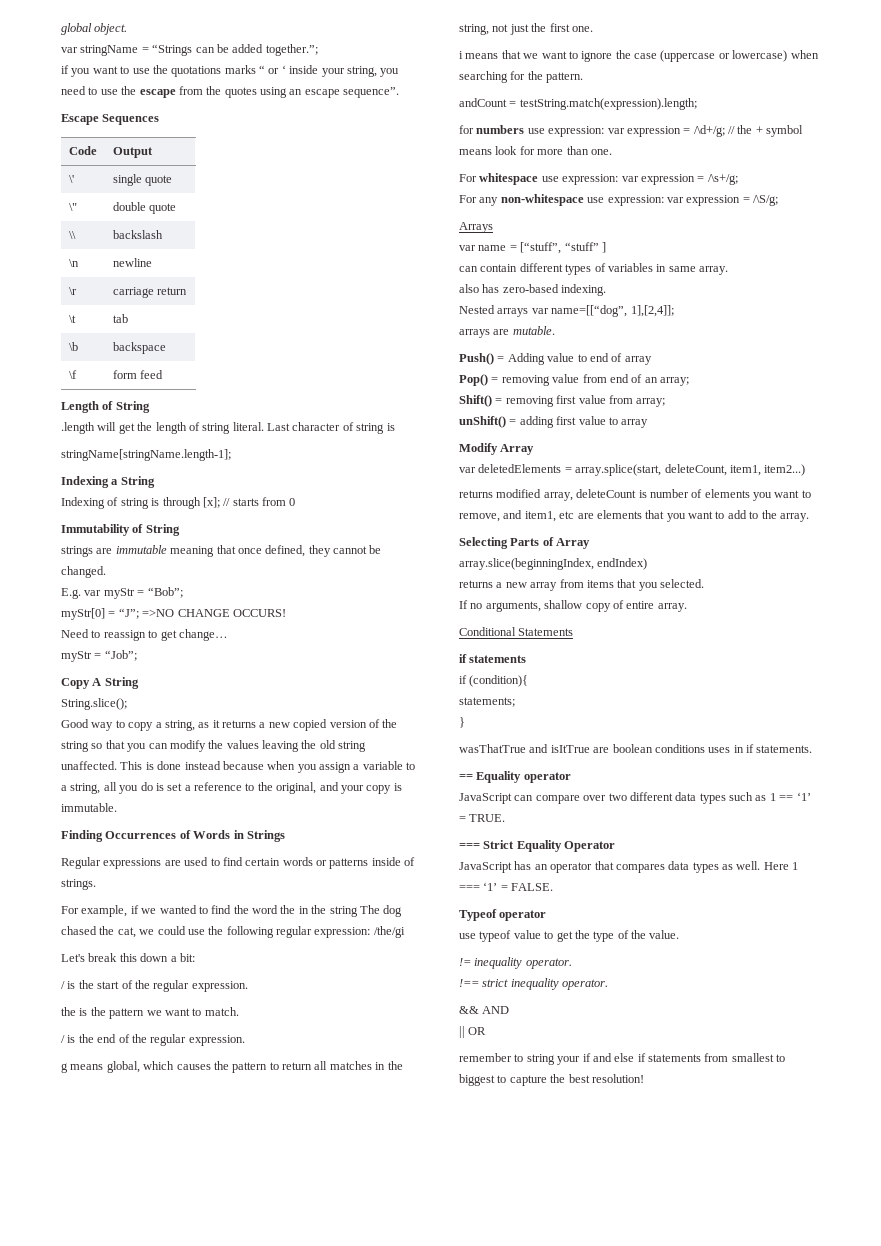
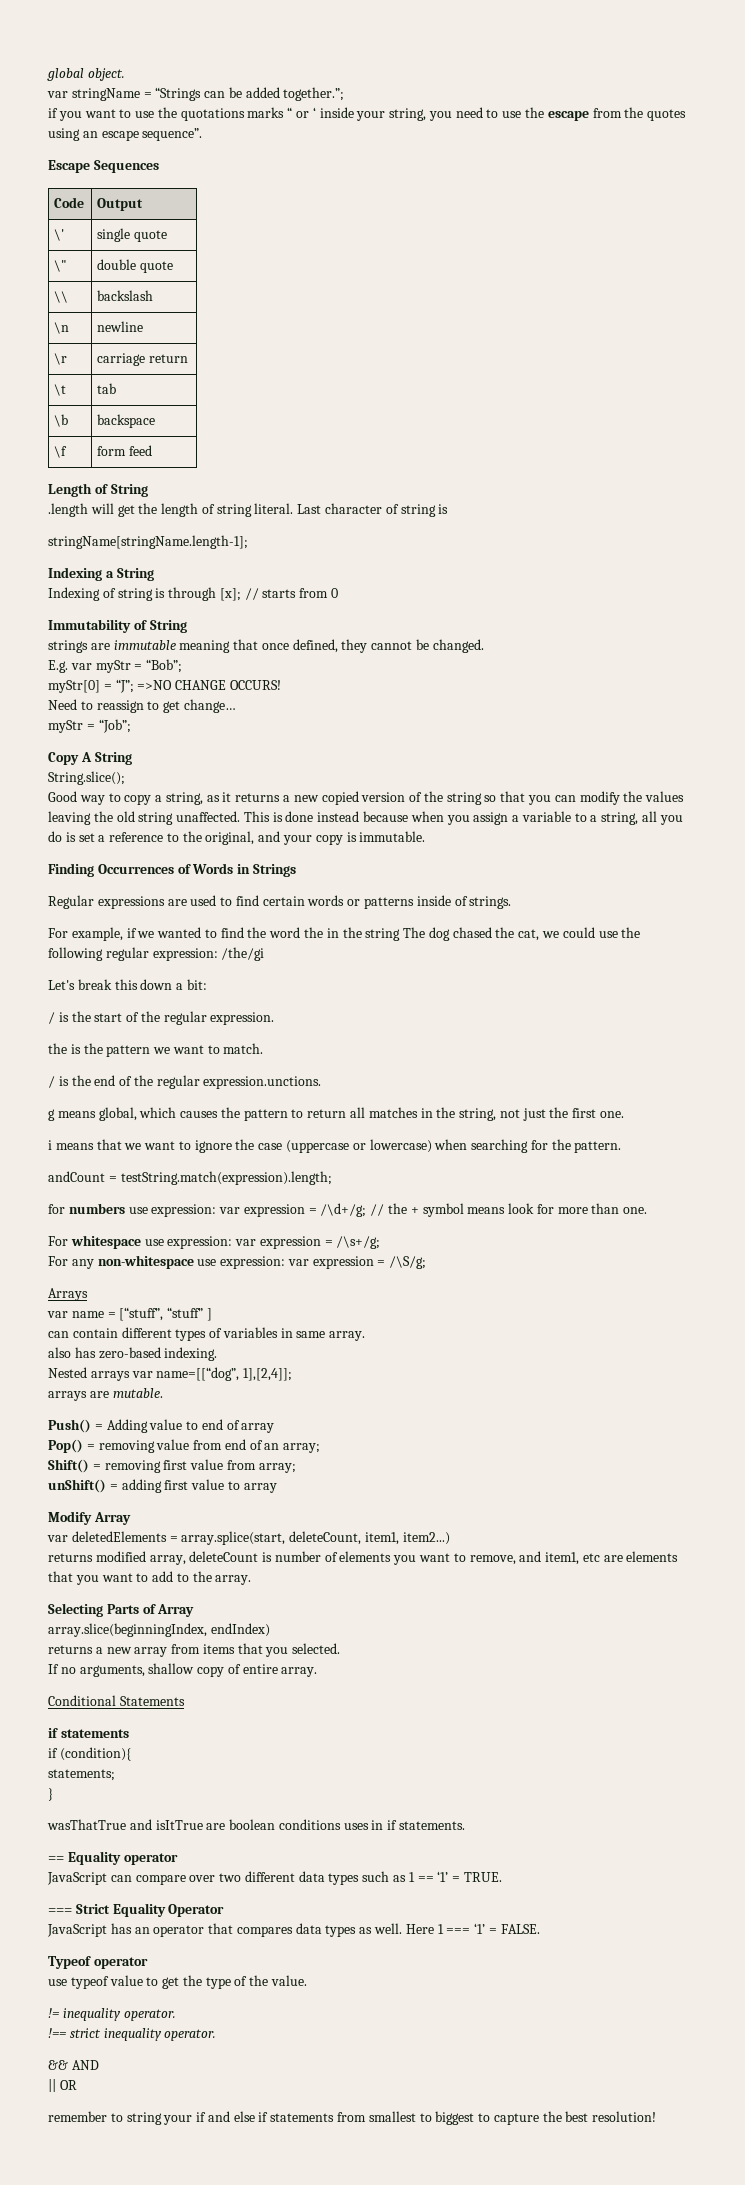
- / is the end of the regular expression.
+ / is the end of the regular expression.unctions.

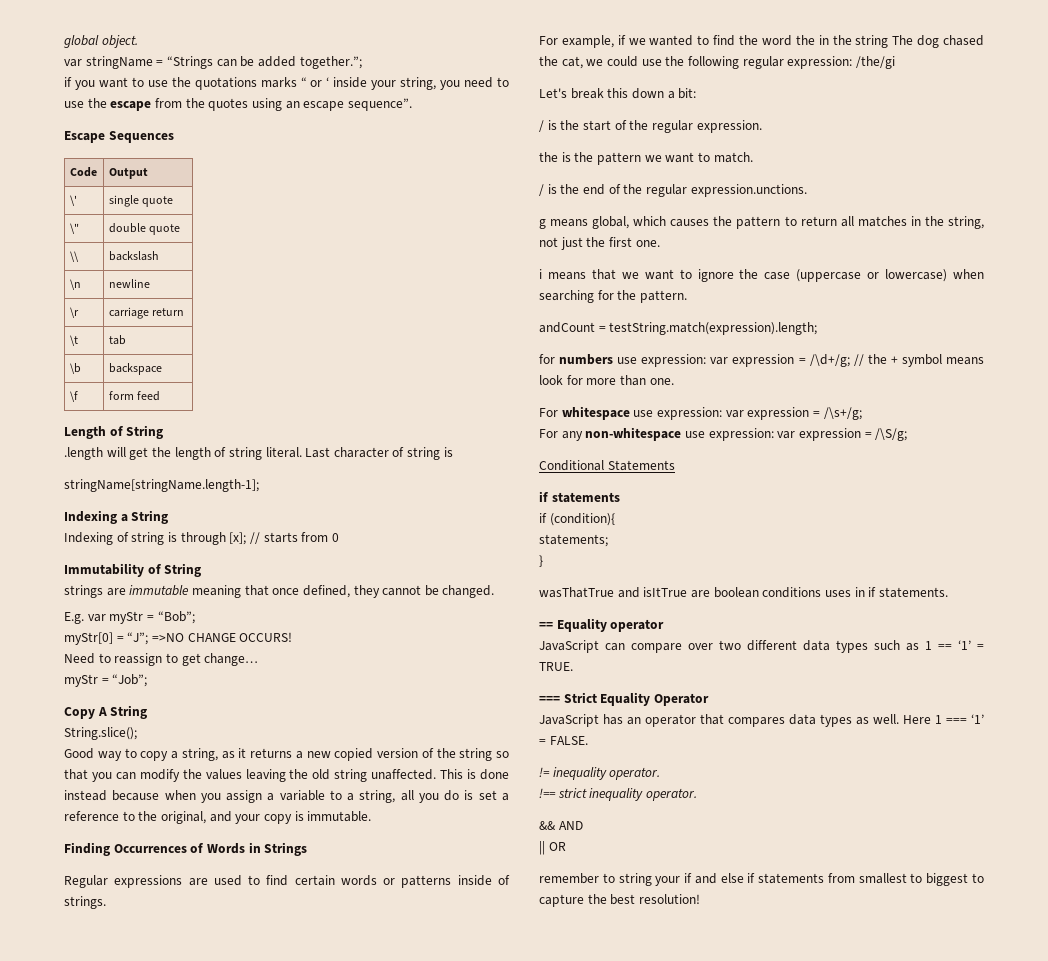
- Arrays
- var name = [“stuff”, “stuff” ]
- can contain different types of variables in same array.
- also has zero-based indexing.
- Nested arrays var name=[[“dog”, 1],[2,4]];
- arrays are mutable.
- Push() = Adding value to end of array
- Pop() = removing value from end of an array;
- Shift() = removing first value from array;
- unShift() = adding first value to array
- Modify Array
- var deletedElements = array.splice(start, deleteCount, item1, item2...)
- returns modified array, deleteCount is number of elements you want to remove, and item1, etc are elements that you want to add to the array.
- Selecting Parts of Array
- array.slice(beginningIndex, endIndex)
- returns a new array from items that you selected.
- If no arguments, shallow copy of entire array.
- Typeof operator
- use typeof value to get the type of the value.

